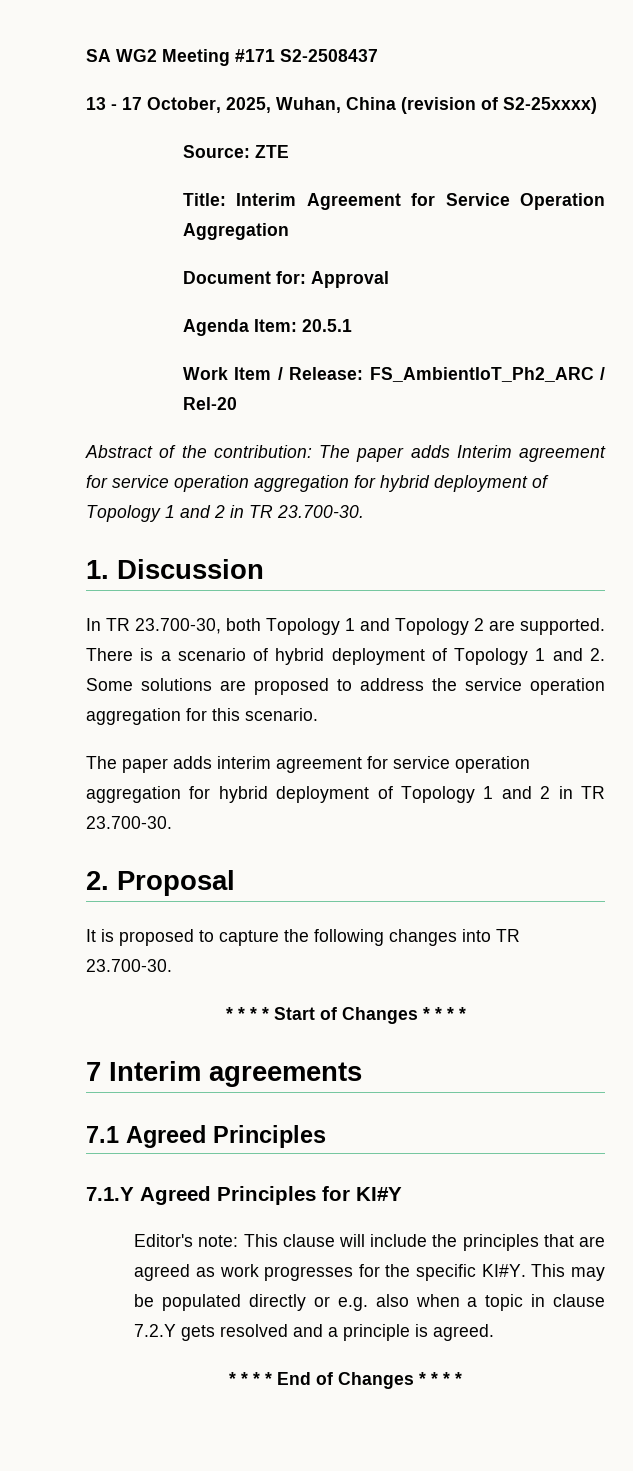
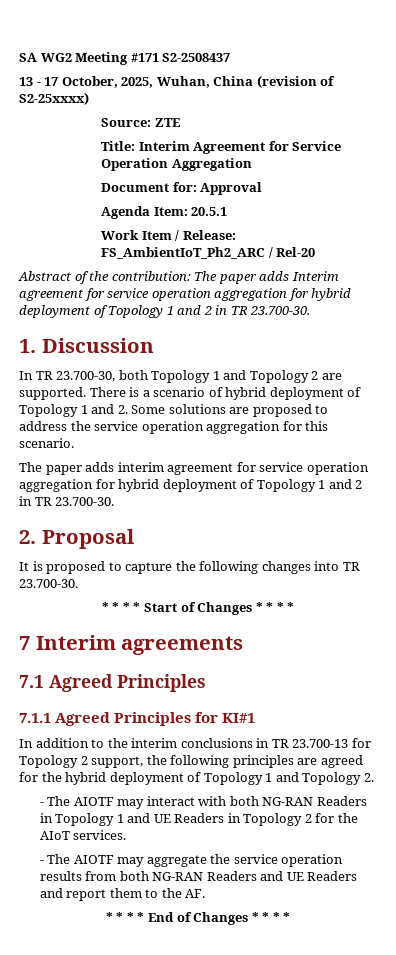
- 7.1.Y Agreed Principles for KI#Y
- Editor's note: This clause will include the principles that are agreed as work progresses for the specific KI#Y. This may be populated directly or e.g. also when a topic in clause 7.2.Y gets resolved and a principle is agreed.
+ 7.1.1 Agreed Principles for KI#1
+ In addition to the interim conclusions in TR 23.700-13 for Topology 2 support, the following principles are agreed for the hybrid deployment of Topology 1 and Topology 2.
+ - The AIOTF may interact with both NG-RAN Readers in Topology 1 and UE Readers in Topology 2 for the AIoT services.
+ - The AIOTF may aggregate the service operation results from both NG-RAN Readers and UE Readers and report them to the AF.

